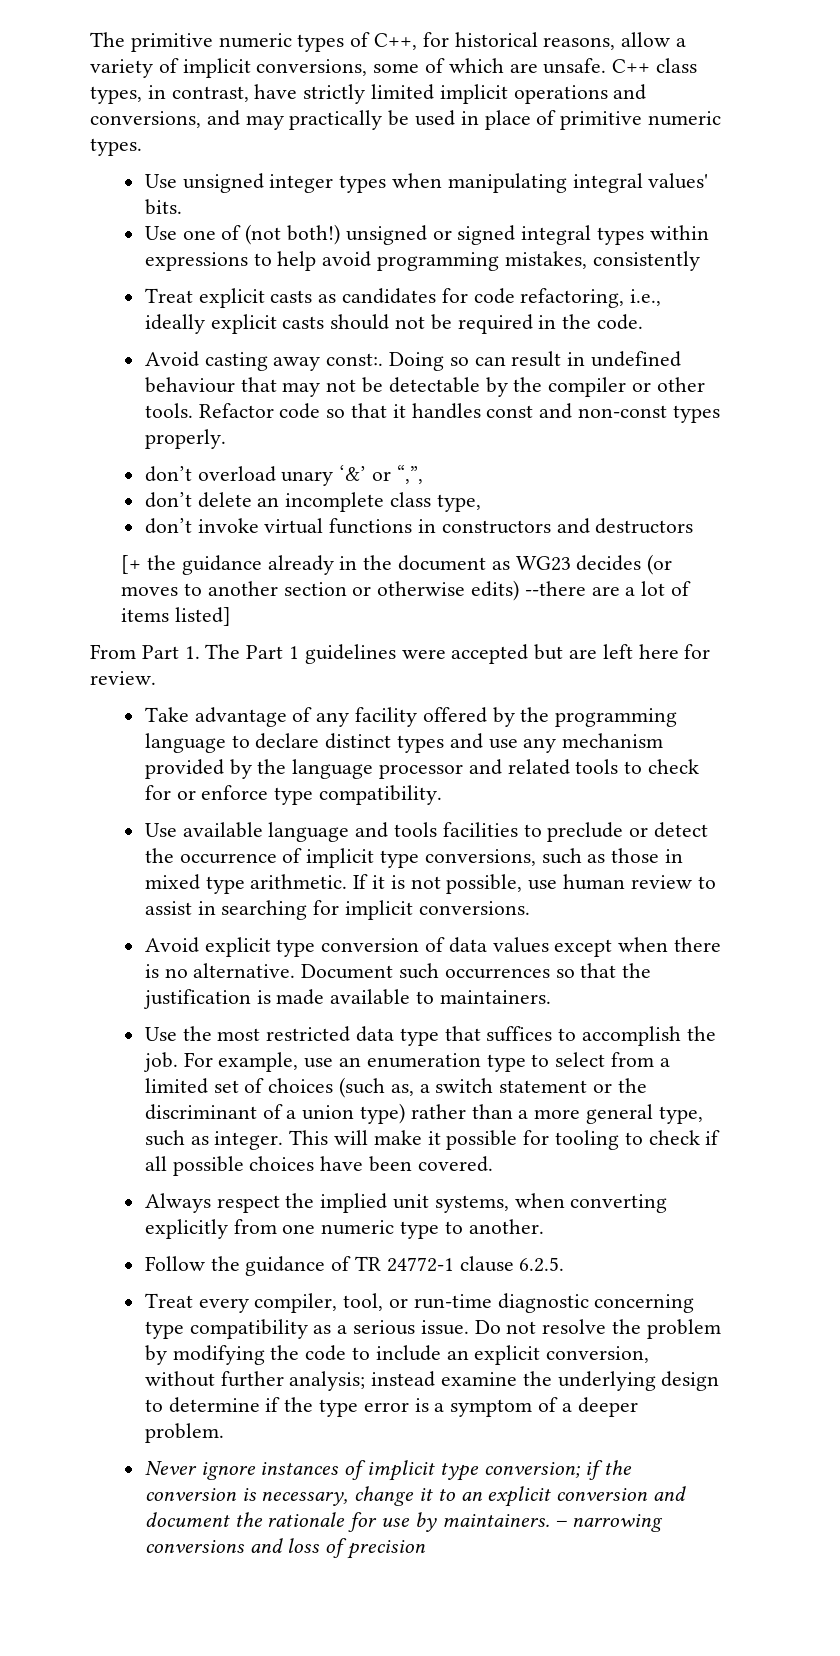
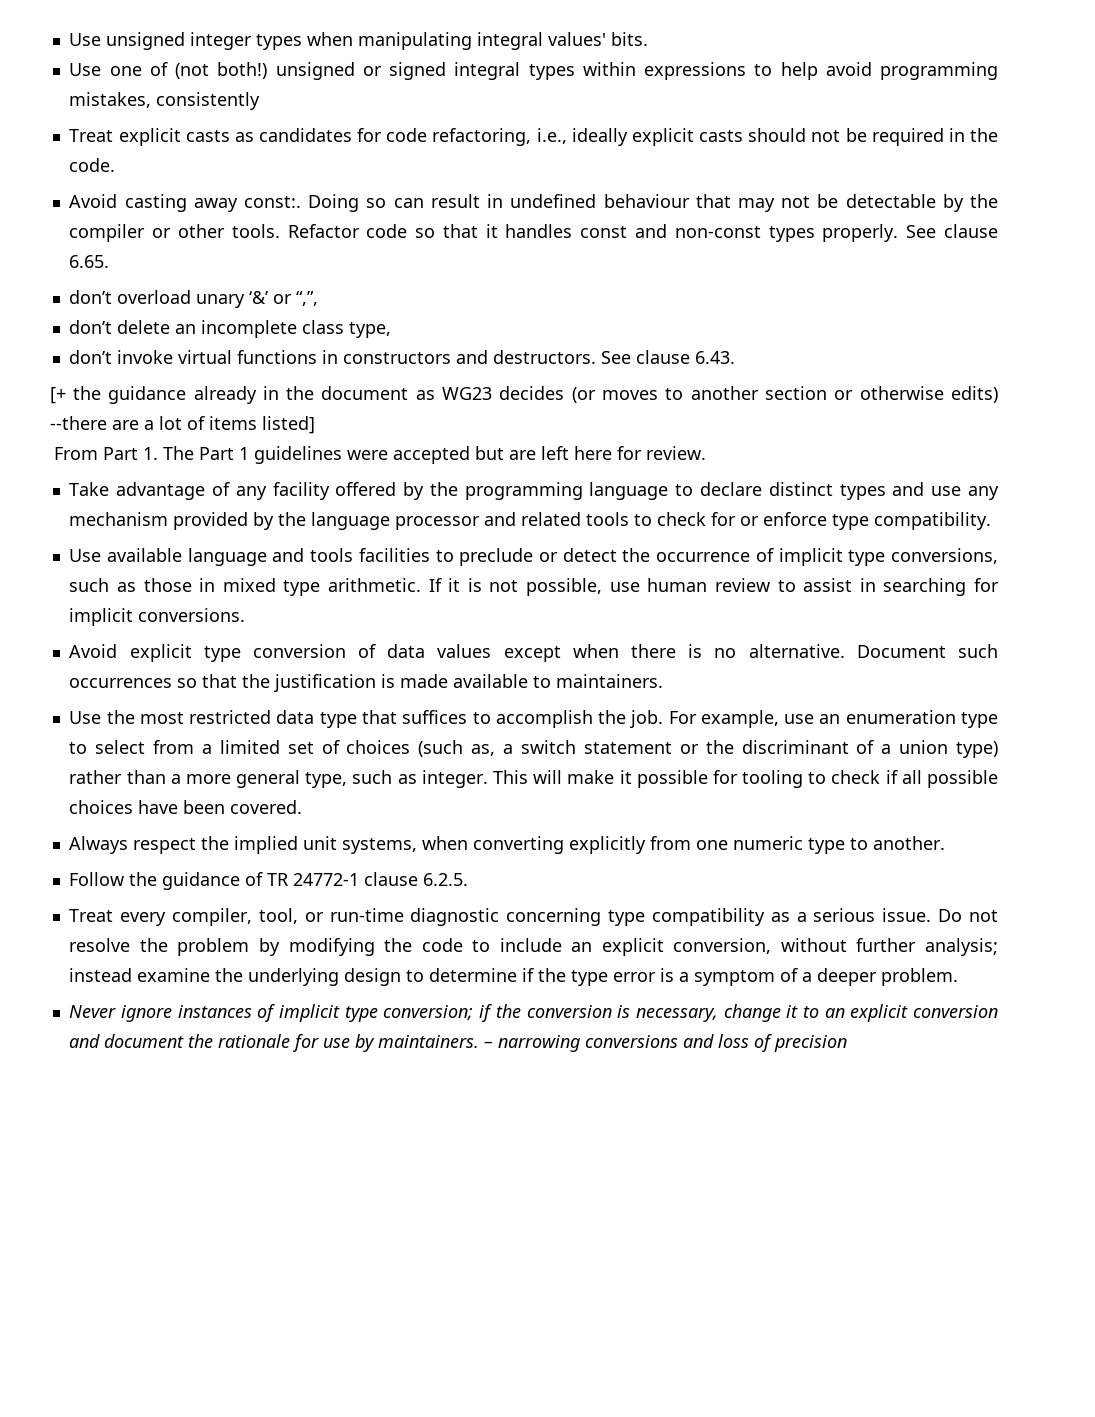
- The primitive numeric types of C++, for historical reasons, allow a variety of implicit conversions, some of which are unsafe. C++ class types, in contrast, have strictly limited implicit operations and conversions, and may practically be used in place of primitive numeric types.
+ See clause 6.65.
- don’t invoke virtual functions in constructors and destructors
+ don’t invoke virtual functions in constructors and destructors. See clause 6.43.

